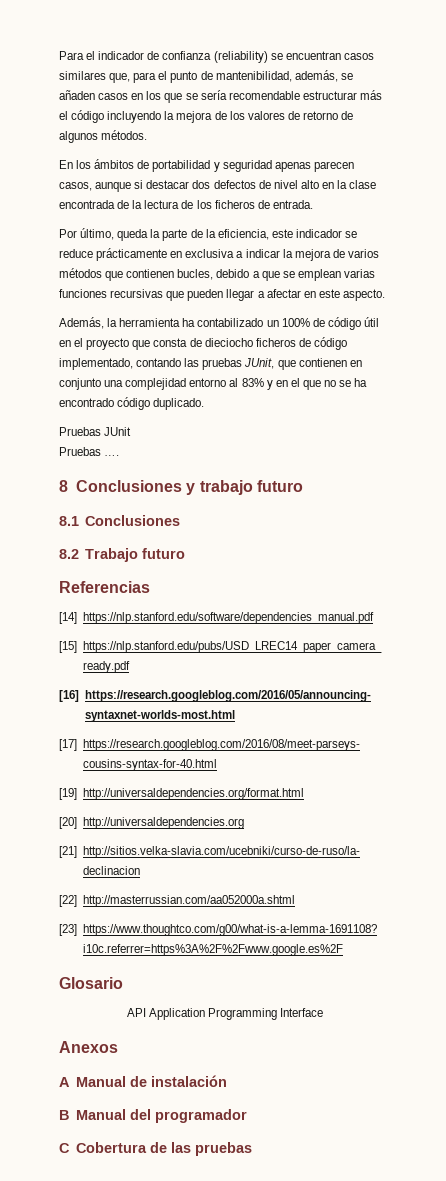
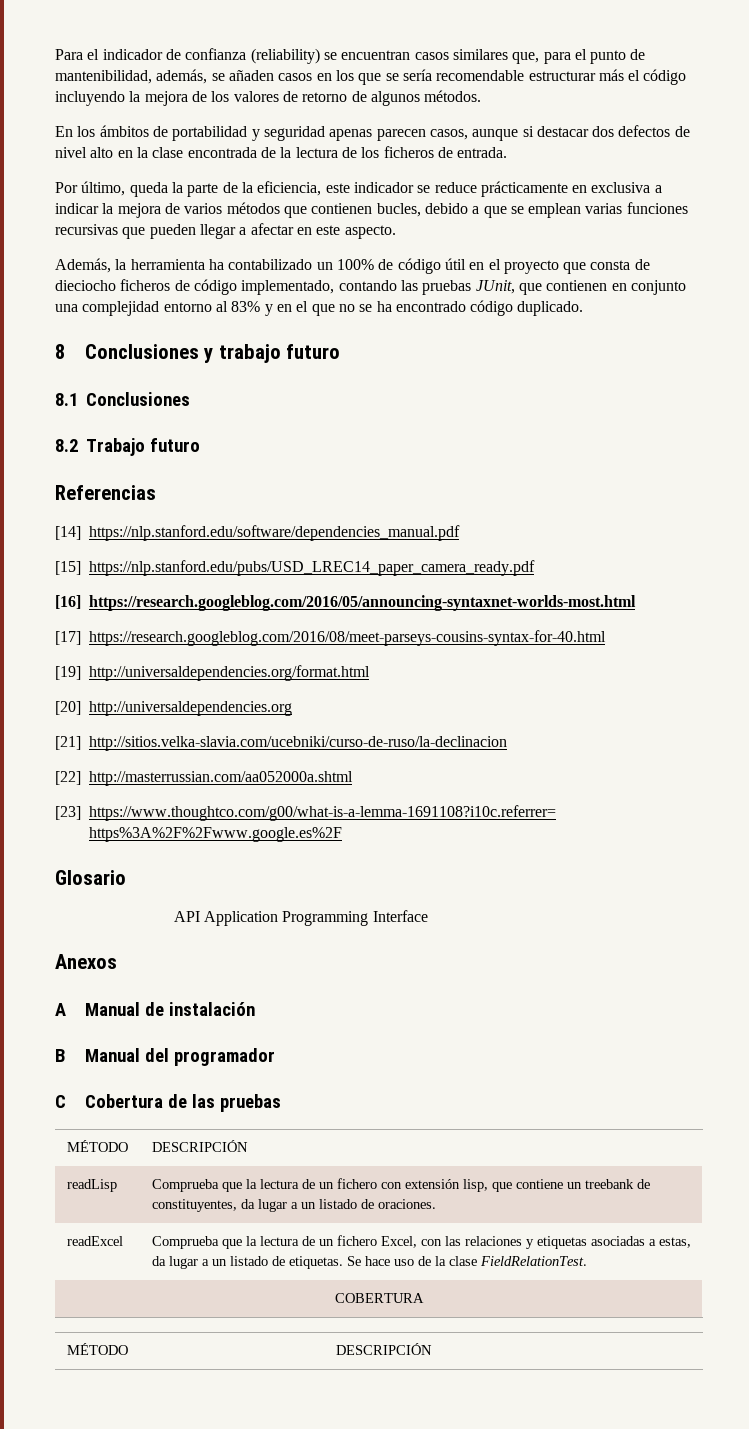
- Pruebas JUnit
- Pruebas ….
  C Cobertura de las pruebas
+ MÉTODO | DESCRIPCIÓN
+ readLisp | Comprueba que la lectura de un fichero con extensión lisp, que contiene un treebank de constituyentes, da lugar a un listado de oraciones.
+ readExcel | Comprueba que la lectura de un fichero Excel, con las relaciones y etiquetas asociadas a estas, da lugar a un listado de etiquetas. Se hace uso de la clase FieldRelationTest.
+ COBERTURA
+ MÉTODO | DESCRIPCIÓN

